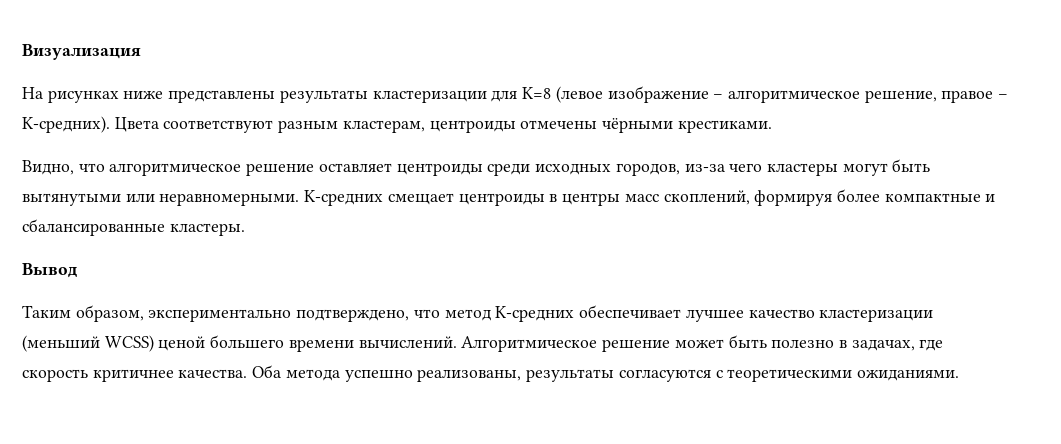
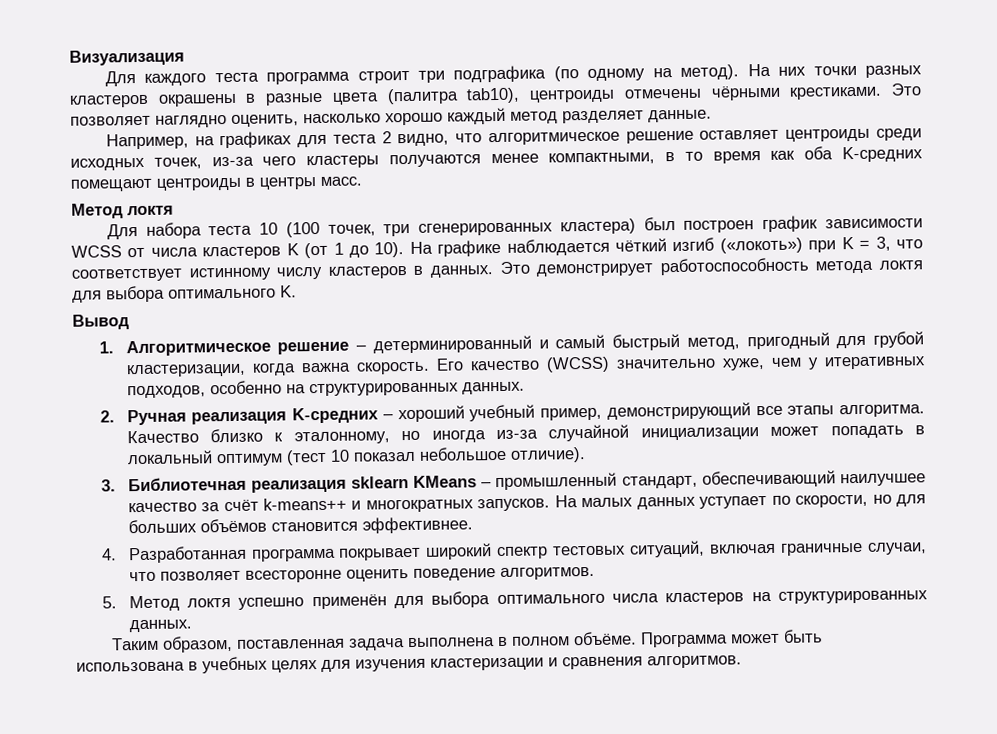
- На рисунках ниже представлены результаты кластеризации для K=8 (левое изображение – алгоритмическое решение, правое – K-средних). Цвета соответствуют разным кластерам, центроиды отмечены чёрными крестиками.
- Видно, что алгоритмическое решение оставляет центроиды среди исходных городов, из-за чего кластеры могут быть вытянутыми или неравномерными. K-средних смещает центроиды в центры масс скоплений, формируя более компактные и сбалансированные кластеры.
+ Для каждого теста программа строит три подграфика (по одному на метод). На них точки разных кластеров окрашены в разные цвета (палитра tab10), центроиды отмечены чёрными крестиками. Это позволяет наглядно оценить, насколько хорошо каждый метод разделяет данные.
+ Например, на графиках для теста 2 видно, что алгоритмическое решение оставляет центроиды среди исходных точек, из-за чего кластеры получаются менее компактными, в то время как оба K-средних помещают центроиды в центры масс.
+ Метод локтя
+ Для набора теста 10 (100 точек, три сгенерированных кластера) был построен график зависимости WCSS от числа кластеров K (от 1 до 10). На графике наблюдается чёткий изгиб («локоть») при K = 3, что соответствует истинному числу кластеров в данных. Это демонстрирует работоспособность метода локтя для выбора оптимального K.
  Вывод
- Таким образом, экспериментально подтверждено, что метод K-средних обеспечивает лучшее качество кластеризации (меньший WCSS) ценой большего времени вычислений. Алгоритмическое решение может быть полезно в задачах, где скорость критичнее качества. Оба метода успешно реализованы, результаты согласуются с теоретическими ожиданиями.
+ 1. Алгоритмическое решение – детерминированный и самый быстрый метод, пригодный для грубой кластеризации, когда важна скорость. Его качество (WCSS) значительно хуже, чем у итеративных подходов, особенно на структурированных данных.
+ 2. Ручная реализация K-средних – хороший учебный пример, демонстрирующий все этапы алгоритма. Качество близко к эталонному, но иногда из-за случайной инициализации может попадать в локальный оптимум (тест 10 показал небольшое отличие).
+ 3. Библиотечная реализация sklearn KMeans – промышленный стандарт, обеспечивающий наилучшее качество за счёт k-means++ и многократных запусков. На малых данных уступает по скорости, но для больших объёмов становится эффективнее.
+ 4. Разработанная программа покрывает широкий спектр тестовых ситуаций, включая граничные случаи, что позволяет всесторонне оценить поведение алгоритмов.
+ 5. Метод локтя успешно применён для выбора оптимального числа кластеров на структурированных данных.
+ Таким образом, поставленная задача выполнена в полном объёме. Программа может быть использована в учебных целях для изучения кластеризации и сравнения алгоритмов.

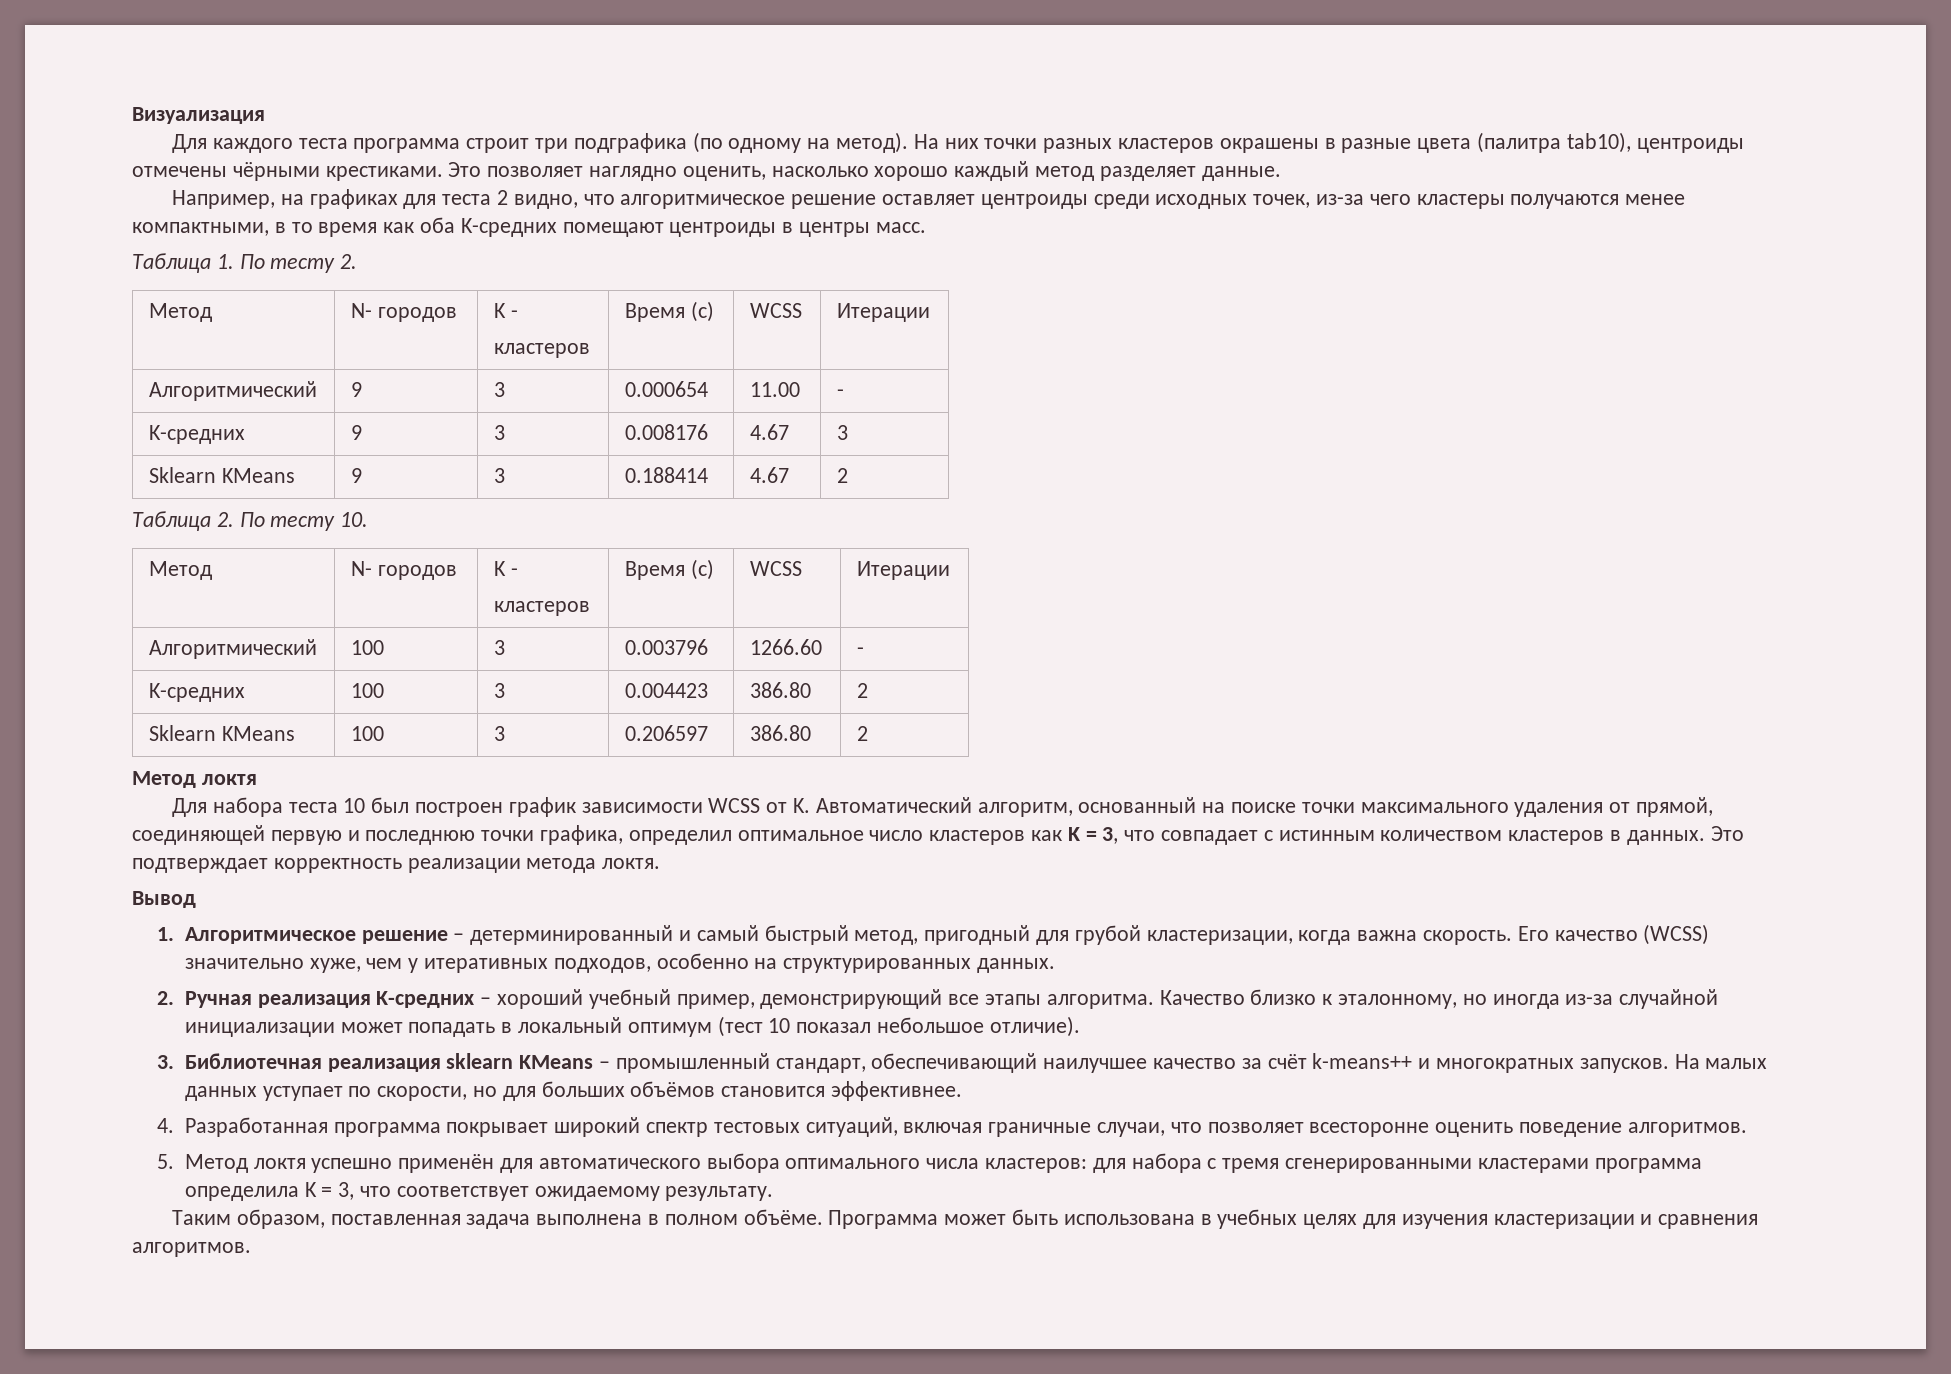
+ Таблица 1. По тесту 2.
+ Метод | N- городов | K -
+ кластеров | Время (с) | WCSS | Итерации
+ Алгоритмический | 9 | 3 | 0.000654 | 11.00 | -
+ K-средних | 9 | 3 | 0.008176 | 4.67 | 3
+ Sklearn KMeans | 9 | 3 | 0.188414 | 4.67 | 2
+ Таблица 2. По тесту 10.
+ Метод | N- городов | K -
+ кластеров | Время (с) | WCSS | Итерации
+ Алгоритмический | 100 | 3 | 0.003796 | 1266.60 | -
+ K-средних | 100 | 3 | 0.004423 | 386.80 | 2
+ Sklearn KMeans | 100 | 3 | 0.206597 | 386.80 | 2
- Для набора теста 10 (100 точек, три сгенерированных кластера) был построен график зависимости WCSS от числа кластеров K (от 1 до 10). На графике наблюдается чёткий изгиб («локоть») при K = 3, что соответствует истинному числу кластеров в данных. Это демонстрирует работоспособность метода локтя для выбора оптимального K.
+ Для набора теста 10 был построен график зависимости WCSS от K. Автоматический алгоритм, основанный на поиске точки максимального удаления от прямой, соединяющей первую и последнюю точки графика, определил оптимальное число кластеров как K = 3, что совпадает с истинным количеством кластеров в данных. Это подтверждает корректность реализации метода локтя.
- 5. Метод локтя успешно применён для выбора оптимального числа кластеров на структурированных данных.
+ 5. Метод локтя успешно применён для автоматического выбора оптимального числа кластеров: для набора с тремя сгенерированными кластерами программа определила K = 3, что соответствует ожидаемому результату.

